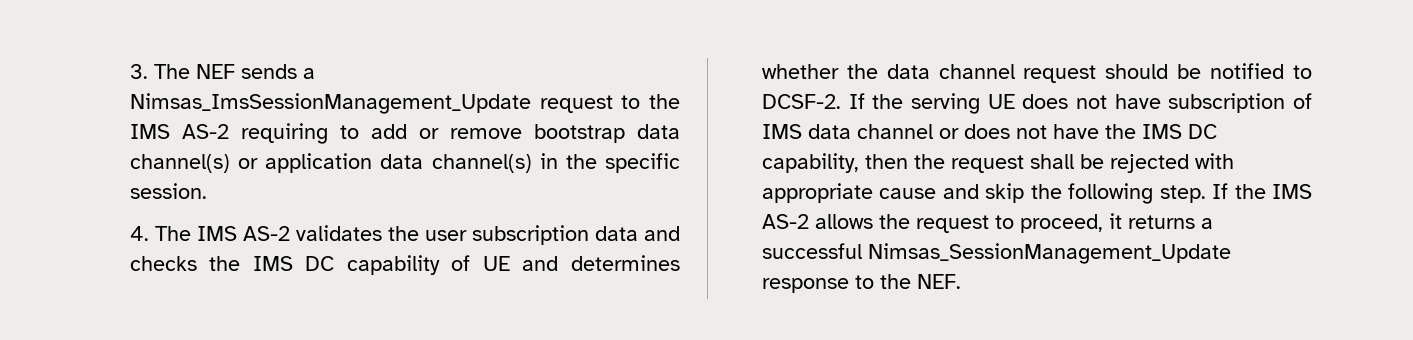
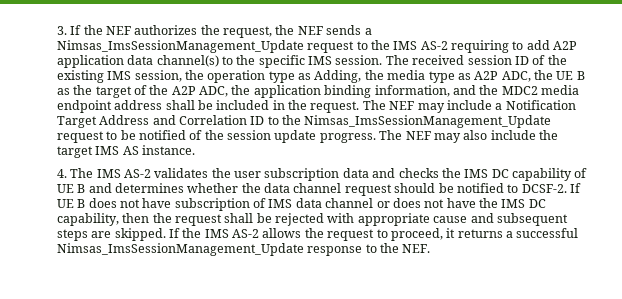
- 3. The NEF sends a Nimsas_ImsSessionManagement_Update request to the IMS AS-2 requiring to add or remove bootstrap data channel(s) or application data channel(s) in the specific session.
+ 3. If the NEF authorizes the request, the NEF sends a Nimsas_ImsSessionManagement_Update request to the IMS AS-2 requiring to add A2P application data channel(s) to the specific IMS session. The received session ID of the existing IMS session, the operation type as Adding, the media type as A2P ADC, the UE B as the target of the A2P ADC, the application binding information, and the MDC2 media endpoint address shall be included in the request. The NEF may include a Notification Target Address and Correlation ID to the Nimsas_ImsSessionManagement_Update request to be notified of the session update progress. The NEF may also include the target IMS AS instance.
- 4. The IMS AS-2 validates the user subscription data and checks the IMS DC capability of UE and determines whether the data channel request should be notified to DCSF-2.
+ 4. The IMS AS-2 validates the user subscription data and checks the IMS DC capability of UE B and determines whether the data channel request should be notified to DCSF-2.
- If the serving UE does not have subscription of IMS data channel or does not have the IMS DC capability, then the request shall be rejected with appropriate cause and skip the following step.
+ If UE B does not have subscription of IMS data channel or does not have the IMS DC capability, then the request shall be rejected with appropriate cause and subsequent steps are skipped.
- If the IMS AS-2 allows the request to proceed, it returns a successful Nimsas_SessionManagement_Update response to the NEF.
+ If the IMS AS-2 allows the request to proceed, it returns a successful Nimsas_ImsSessionManagement_Update response to the NEF.

